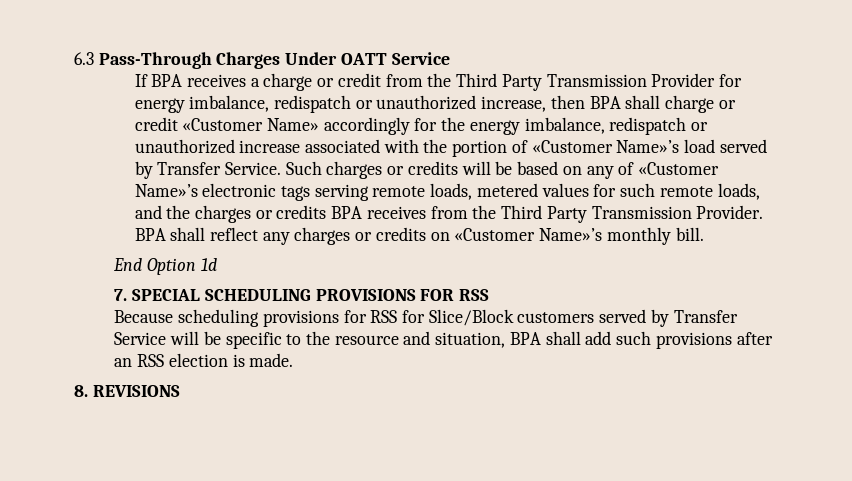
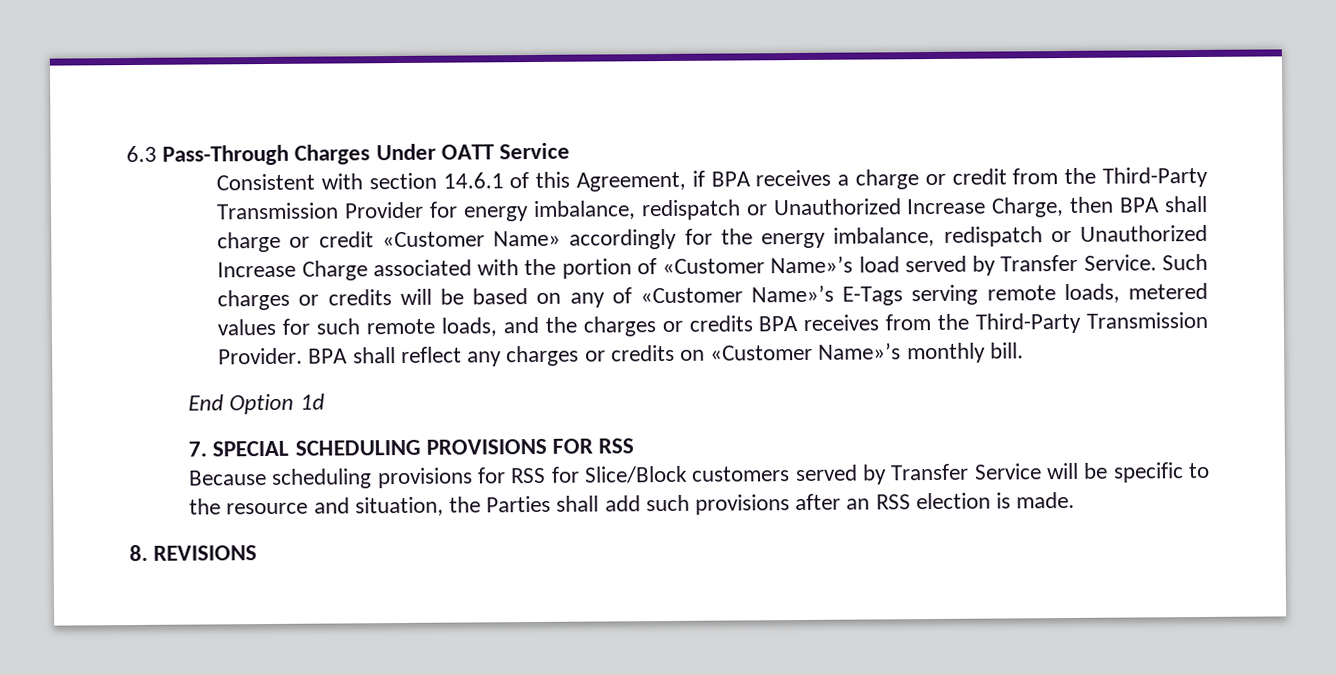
- If BPA receives a charge or credit from the Third Party Transmission Provider for energy imbalance, redispatch or unauthorized increase, then BPA shall charge or credit «Customer Name» accordingly for the energy imbalance, redispatch or unauthorized increase associated with the portion of «Customer Name»’s load served by Transfer Service.
+ Consistent with section 14.6.1 of this Agreement, if BPA receives a charge or credit from the Third-Party Transmission Provider for energy imbalance, redispatch or Unauthorized Increase Charge, then BPA shall charge or credit «Customer Name» accordingly for the energy imbalance, redispatch or Unauthorized Increase Charge associated with the portion of «Customer Name»’s load served by Transfer Service.
- Such charges or credits will be based on any of «Customer Name»’s electronic tags serving remote loads, metered values for such remote loads, and the charges or credits BPA receives from the Third Party Transmission Provider.
+ Such charges or credits will be based on any of «Customer Name»’s E-Tags serving remote loads, metered values for such remote loads, and the charges or credits BPA receives from the Third-Party Transmission Provider.
- Because scheduling provisions for RSS for Slice/Block customers served by Transfer Service will be specific to the resource and situation, BPA shall add such provisions after an RSS election is made.
+ Because scheduling provisions for RSS for Slice/Block customers served by Transfer Service will be specific to the resource and situation, the Parties shall add such provisions after an RSS election is made.

